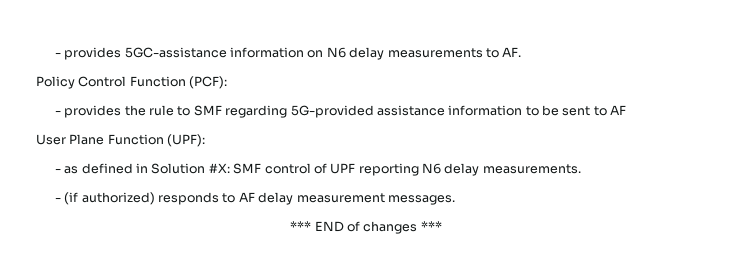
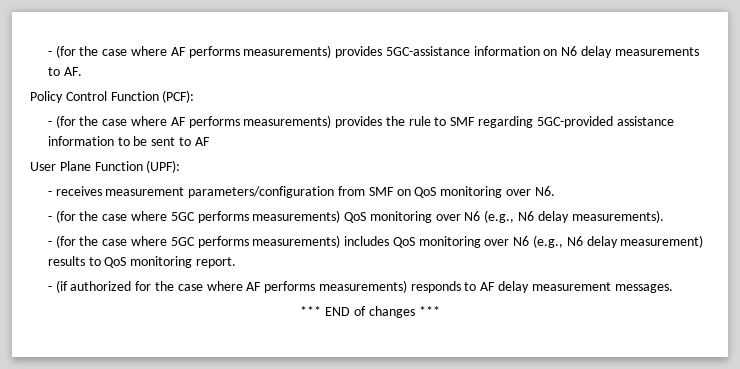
- - provides 5GC-assistance information on N6 delay measurements to AF.
+ - (for the case where AF performs measurements) provides 5GC-assistance information on N6 delay measurements to AF.
- - provides the rule to SMF regarding 5G-provided assistance information to be sent to AF
+ - (for the case where AF performs measurements) provides the rule to SMF regarding 5GC-provided assistance information to be sent to AF
- - as defined in Solution #X: SMF control of UPF reporting N6 delay measurements.
- - (if authorized) responds to AF delay measurement messages.
+ - receives measurement parameters/configuration from SMF on QoS monitoring over N6.
+ - (for the case where 5GC performs measurements) QoS monitoring over N6 (e.g., N6 delay measurements).
+ - (for the case where 5GC performs measurements) includes QoS monitoring over N6 (e.g., N6 delay measurement) results to QoS monitoring report.
+ - (if authorized for the case where AF performs measurements) responds to AF delay measurement messages.

